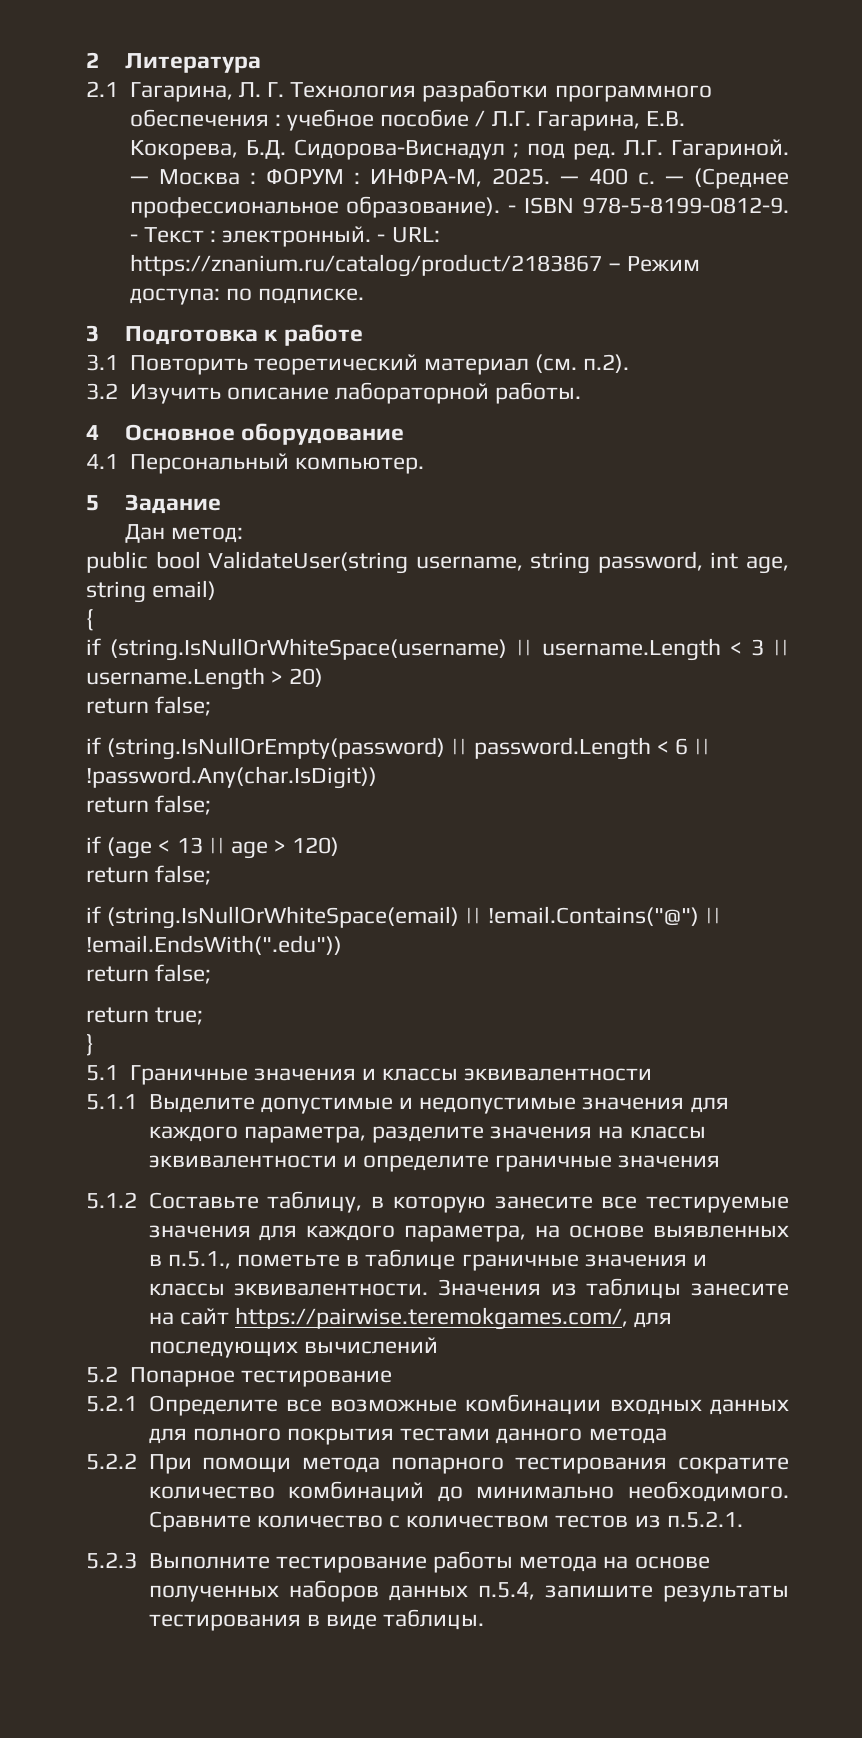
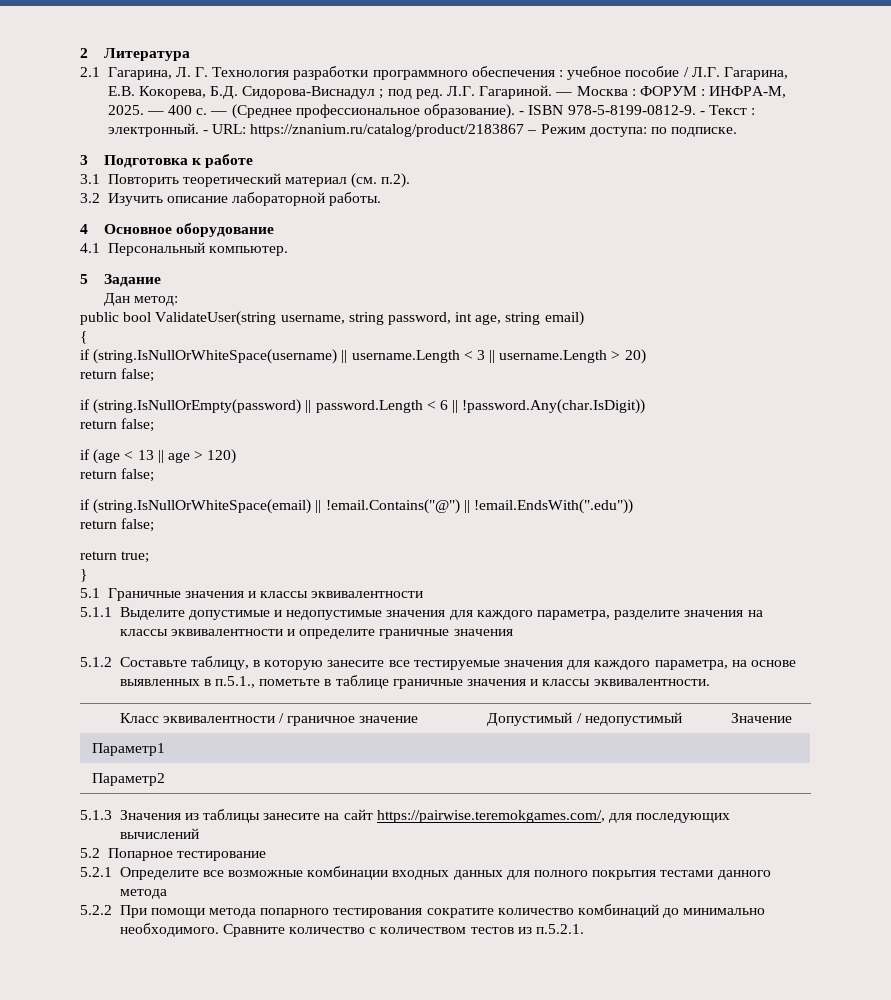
- 5.1.2 Составьте таблицу, в которую занесите все тестируемые значения для каждого параметра, на основе выявленных в п.5.1., пометьте в таблице граничные значения и классы эквивалентности. Значения из таблицы занесите на сайт https://pairwise.teremokgames.com/, для последующих вычислений
+ 5.1.2 Составьте таблицу, в которую занесите все тестируемые значения для каждого параметра, на основе выявленных в п.5.1., пометьте в таблице граничные значения и классы эквивалентности.
+ Класс эквивалентности / граничное значение | Допустимый / недопустимый | Значение
+ Параметр1
+ Параметр2
+ 5.1.3 Значения из таблицы занесите на сайт https://pairwise.teremokgames.com/, для последующих вычислений
- 5.2.3 Выполните тестирование работы метода на основе полученных наборов данных п.5.4, запишите результаты тестирования в виде таблицы.

